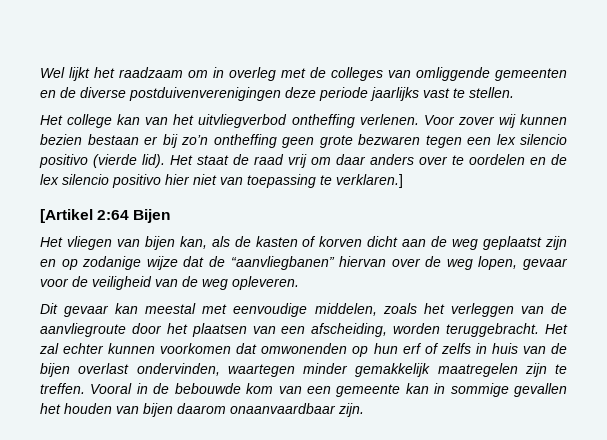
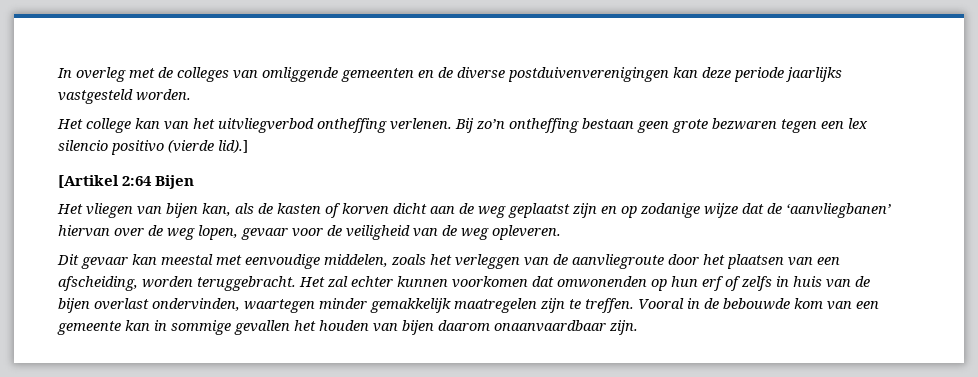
- Wel lijkt het raadzaam om in overleg met de colleges van omliggende gemeenten en de diverse postduivenverenigingen deze periode jaarlijks vast te stellen.
+ In overleg met de colleges van omliggende gemeenten en de diverse postduivenverenigingen kan deze periode jaarlijks vastgesteld worden.
- Voor zover wij kunnen bezien bestaan er bij zo’n ontheffing geen grote bezwaren tegen een lex silencio positivo (vierde lid). Het staat de raad vrij om daar anders over te oordelen en de lex silencio positivo hier niet van toepassing te verklaren.]
+ Bij zo’n ontheffing bestaan geen grote bezwaren tegen een lex silencio positivo (vierde lid).]
- Het vliegen van bijen kan, als de kasten of korven dicht aan de weg geplaatst zijn en op zodanige wijze dat de “aanvliegbanen” hiervan over de weg lopen, gevaar voor de veiligheid van de weg opleveren.
+ Het vliegen van bijen kan, als de kasten of korven dicht aan de weg geplaatst zijn en op zodanige wijze dat de ‘aanvliegbanen’ hiervan over de weg lopen, gevaar voor de veiligheid van de weg opleveren.

